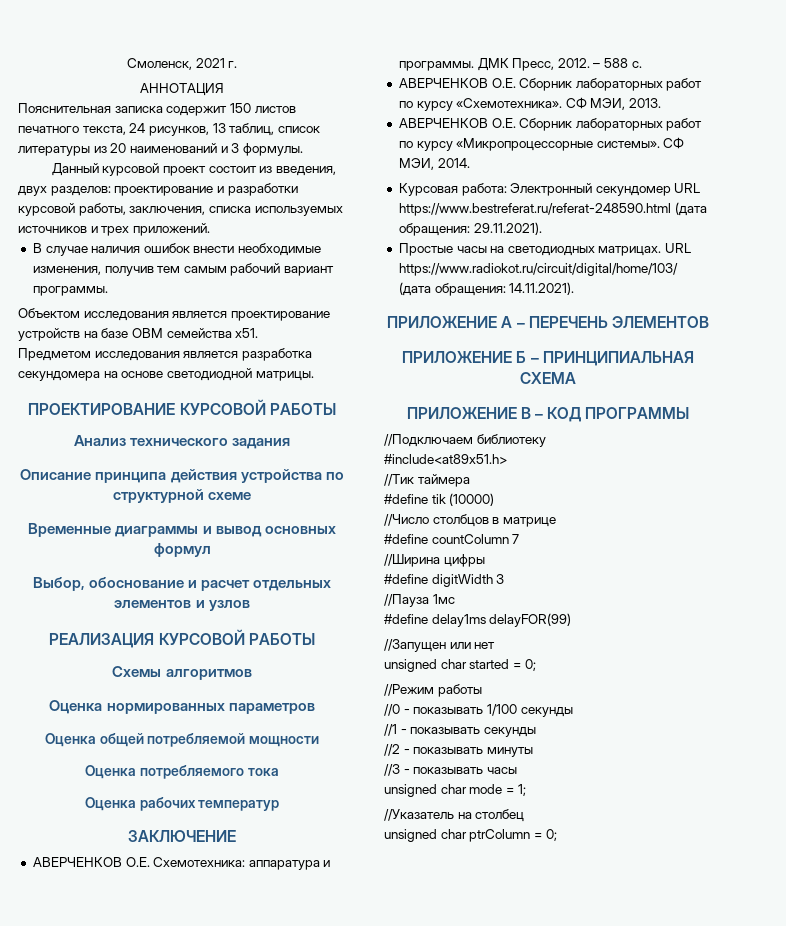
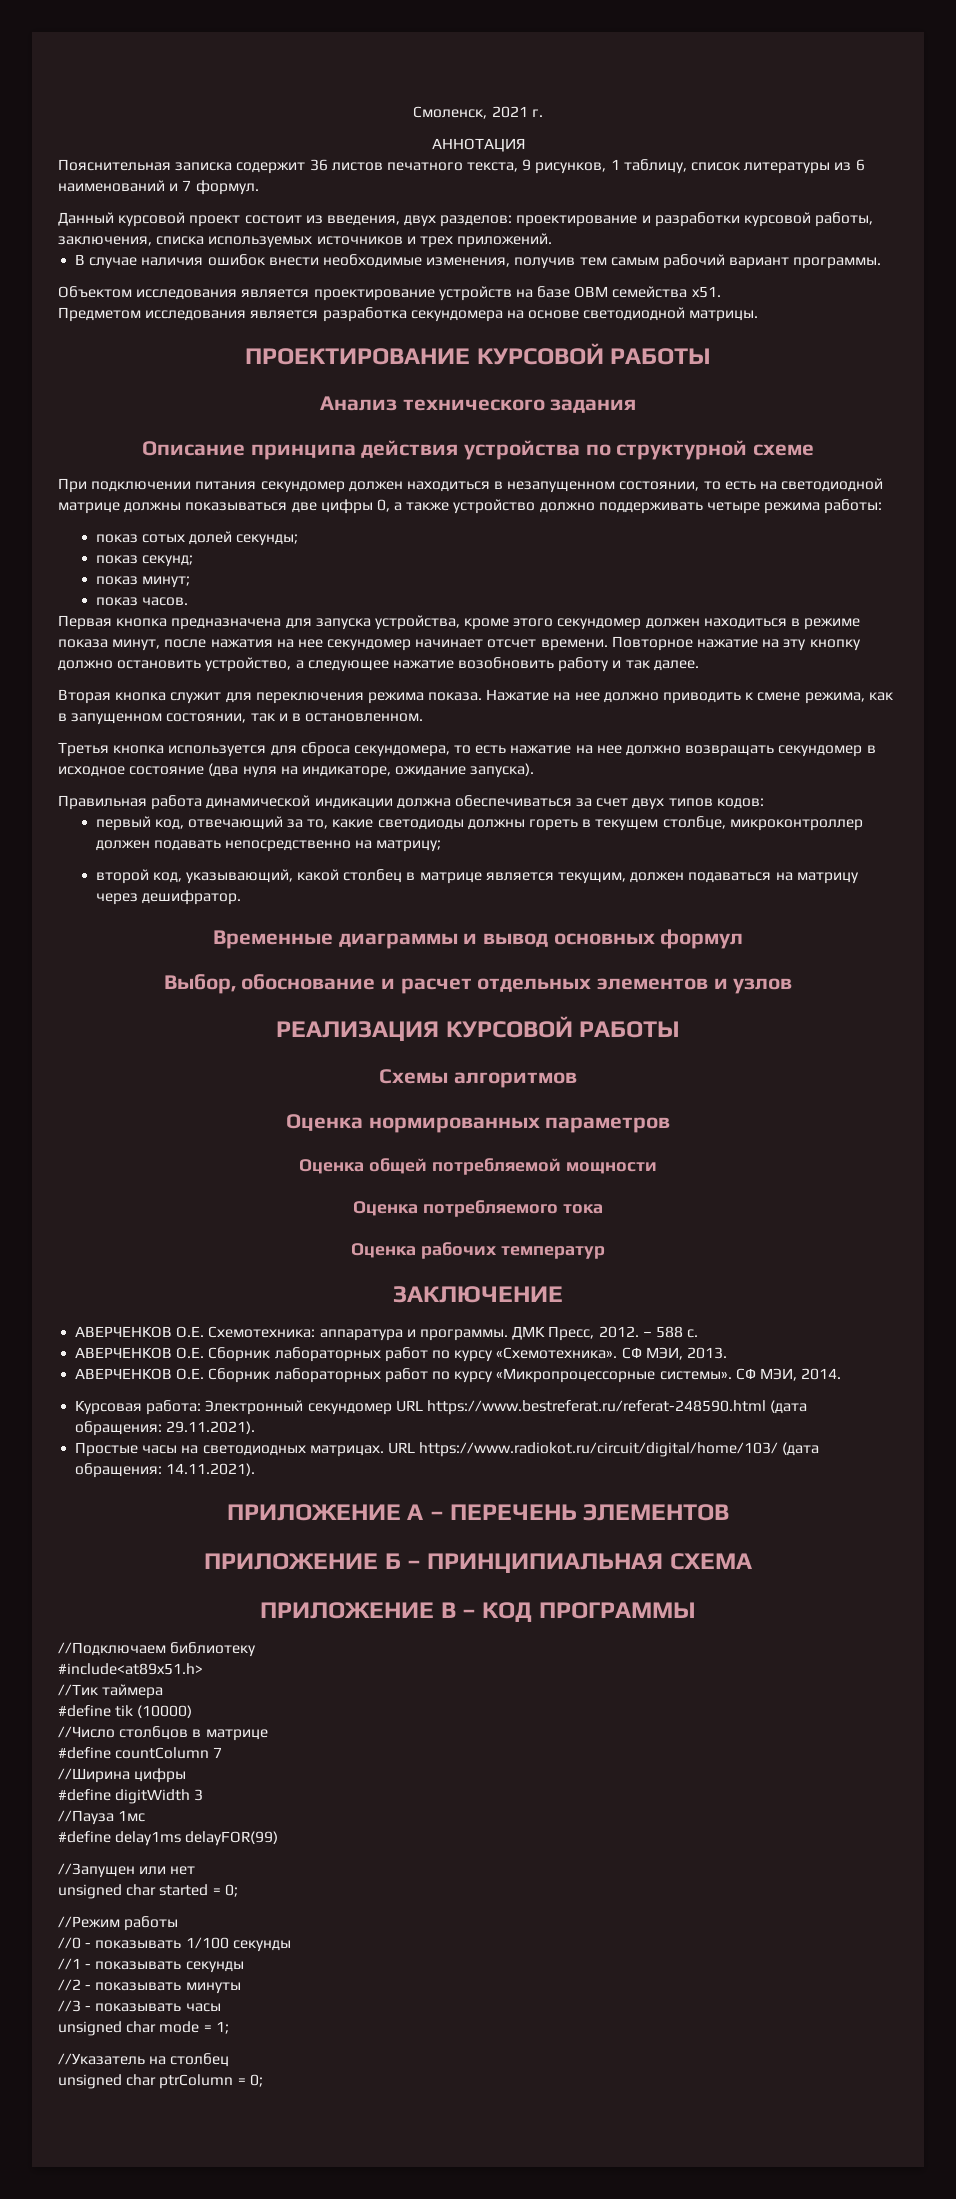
- Пояснительная записка содержит 150 листов печатного текста, 24 рисунков, 13 таблиц, список литературы из 20 наименований и 3 формулы.
+ Пояснительная записка содержит 36 листов печатного текста, 9 рисунков, 1 таблицу, список литературы из 6 наименований и 7 формул.
+ При подключении питания секундомер должен находиться в незапущенном состоянии, то есть на светодиодной матрице должны показываться две цифры 0, а также устройство должно поддерживать четыре режима работы:
+ показ сотых долей секунды;
+ показ секунд;
+ показ минут;
+ показ часов.
+ Первая кнопка предназначена для запуска устройства, кроме этого секундомер должен находиться в режиме показа минут, после нажатия на нее секундомер начинает отсчет времени. Повторное нажатие на эту кнопку должно остановить устройство, а следующее нажатие возобновить работу и так далее.
+ Вторая кнопка служит для переключения режима показа. Нажатие на нее должно приводить к смене режима, как в запущенном состоянии, так и в остановленном.
+ Третья кнопка используется для сброса секундомера, то есть нажатие на нее должно возвращать секундомер в исходное состояние (два нуля на индикаторе, ожидание запуска).
+ Правильная работа динамической индикации должна обеспечиваться за счет двух типов кодов:
+ первый код, отвечающий за то, какие светодиоды должны гореть в текущем столбце, микроконтроллер должен подавать непосредственно на матрицу;
+ второй код, указывающий, какой столбец в матрице является текущим, должен подаваться на матрицу через дешифратор.

